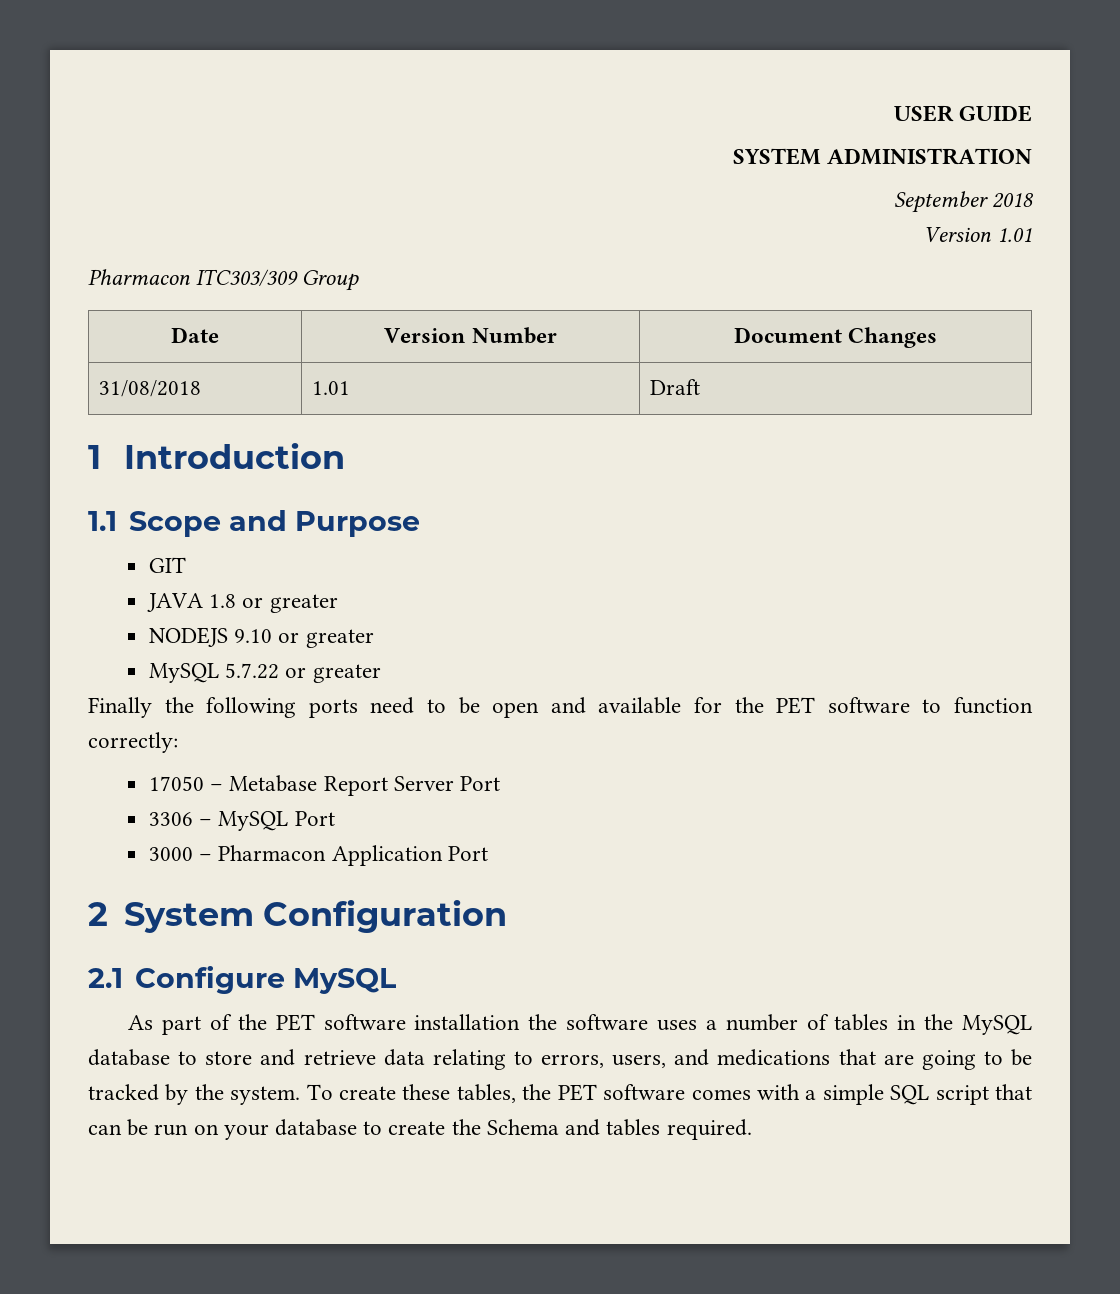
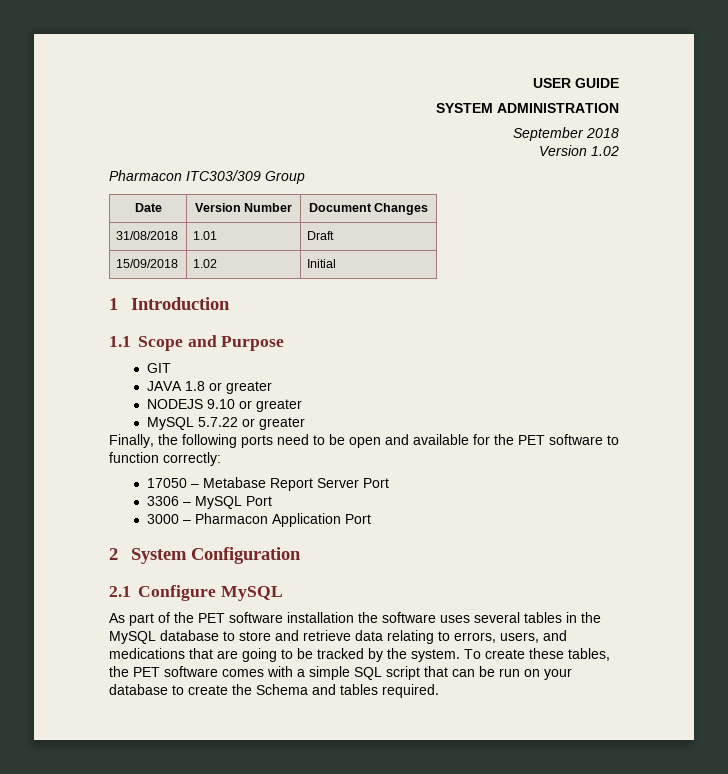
- Version 1.01
+ Version 1.02
+ 15/09/2018 | 1.02 | Initial
- Finally the following ports need to be open and available for the PET software to function correctly:
+ Finally, the following ports need to be open and available for the PET software to function correctly:
- As part of the PET software installation the software uses a number of tables in the MySQL database to store and retrieve data relating to errors, users, and medications that are going to be tracked by the system.
+ As part of the PET software installation the software uses several tables in the MySQL database to store and retrieve data relating to errors, users, and medications that are going to be tracked by the system.

